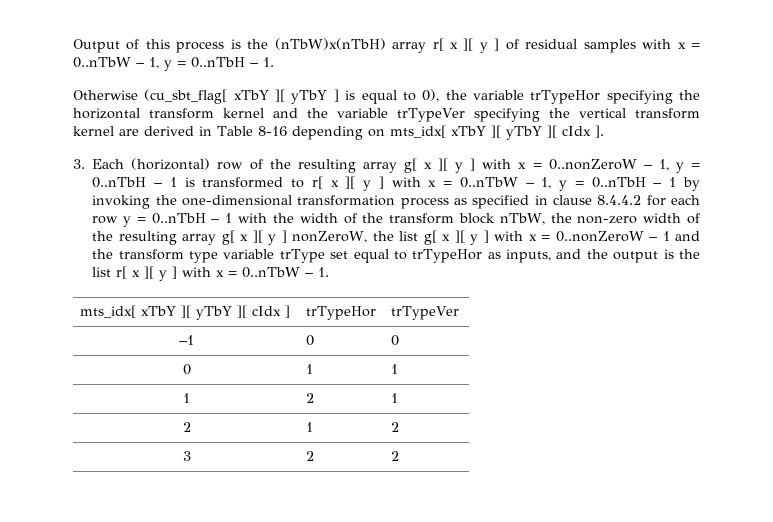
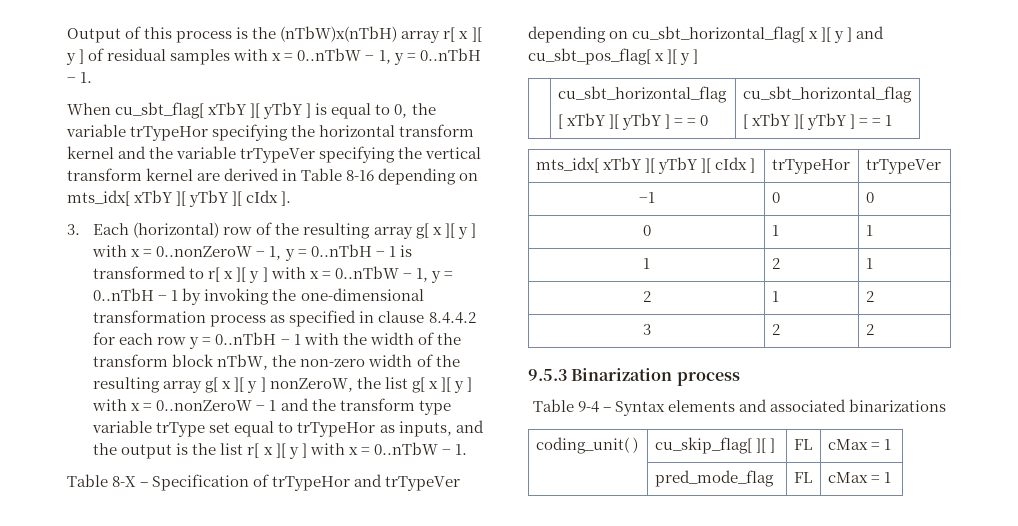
- Otherwise (cu_sbt_flag[ xTbY ][ yTbY ] is equal to 0), the variable trTypeHor specifying the horizontal transform kernel and the variable trTypeVer specifying the vertical transform kernel are derived in Table 8-16 depending on mts_idx[ xTbY ][ yTbY ][ cIdx ].
+ When cu_sbt_flag[ xTbY ][ yTbY ] is equal to 0, the variable trTypeHor specifying the horizontal transform kernel and the variable trTypeVer specifying the vertical transform kernel are derived in Table 8-16 depending on mts_idx[ xTbY ][ yTbY ][ cIdx ].
+ Table 8-X – Specification of trTypeHor and trTypeVer depending on cu_sbt_horizontal_flag[ x ][ y ] and cu_sbt_pos_flag[ x ][ y ]
+ | cu_sbt_horizontal_flag
+ [ xTbY ][ yTbY ] = = 0 | cu_sbt_horizontal_flag
+ [ xTbY ][ yTbY ] = = 1
+ 9.5.3 Binarization process
+ Table 9-4 – Syntax elements and associated binarizations
+ coding_unit( ) | cu_skip_flag[ ][ ] | FL | cMax = 1
+ | pred_mode_flag | FL | cMax = 1

